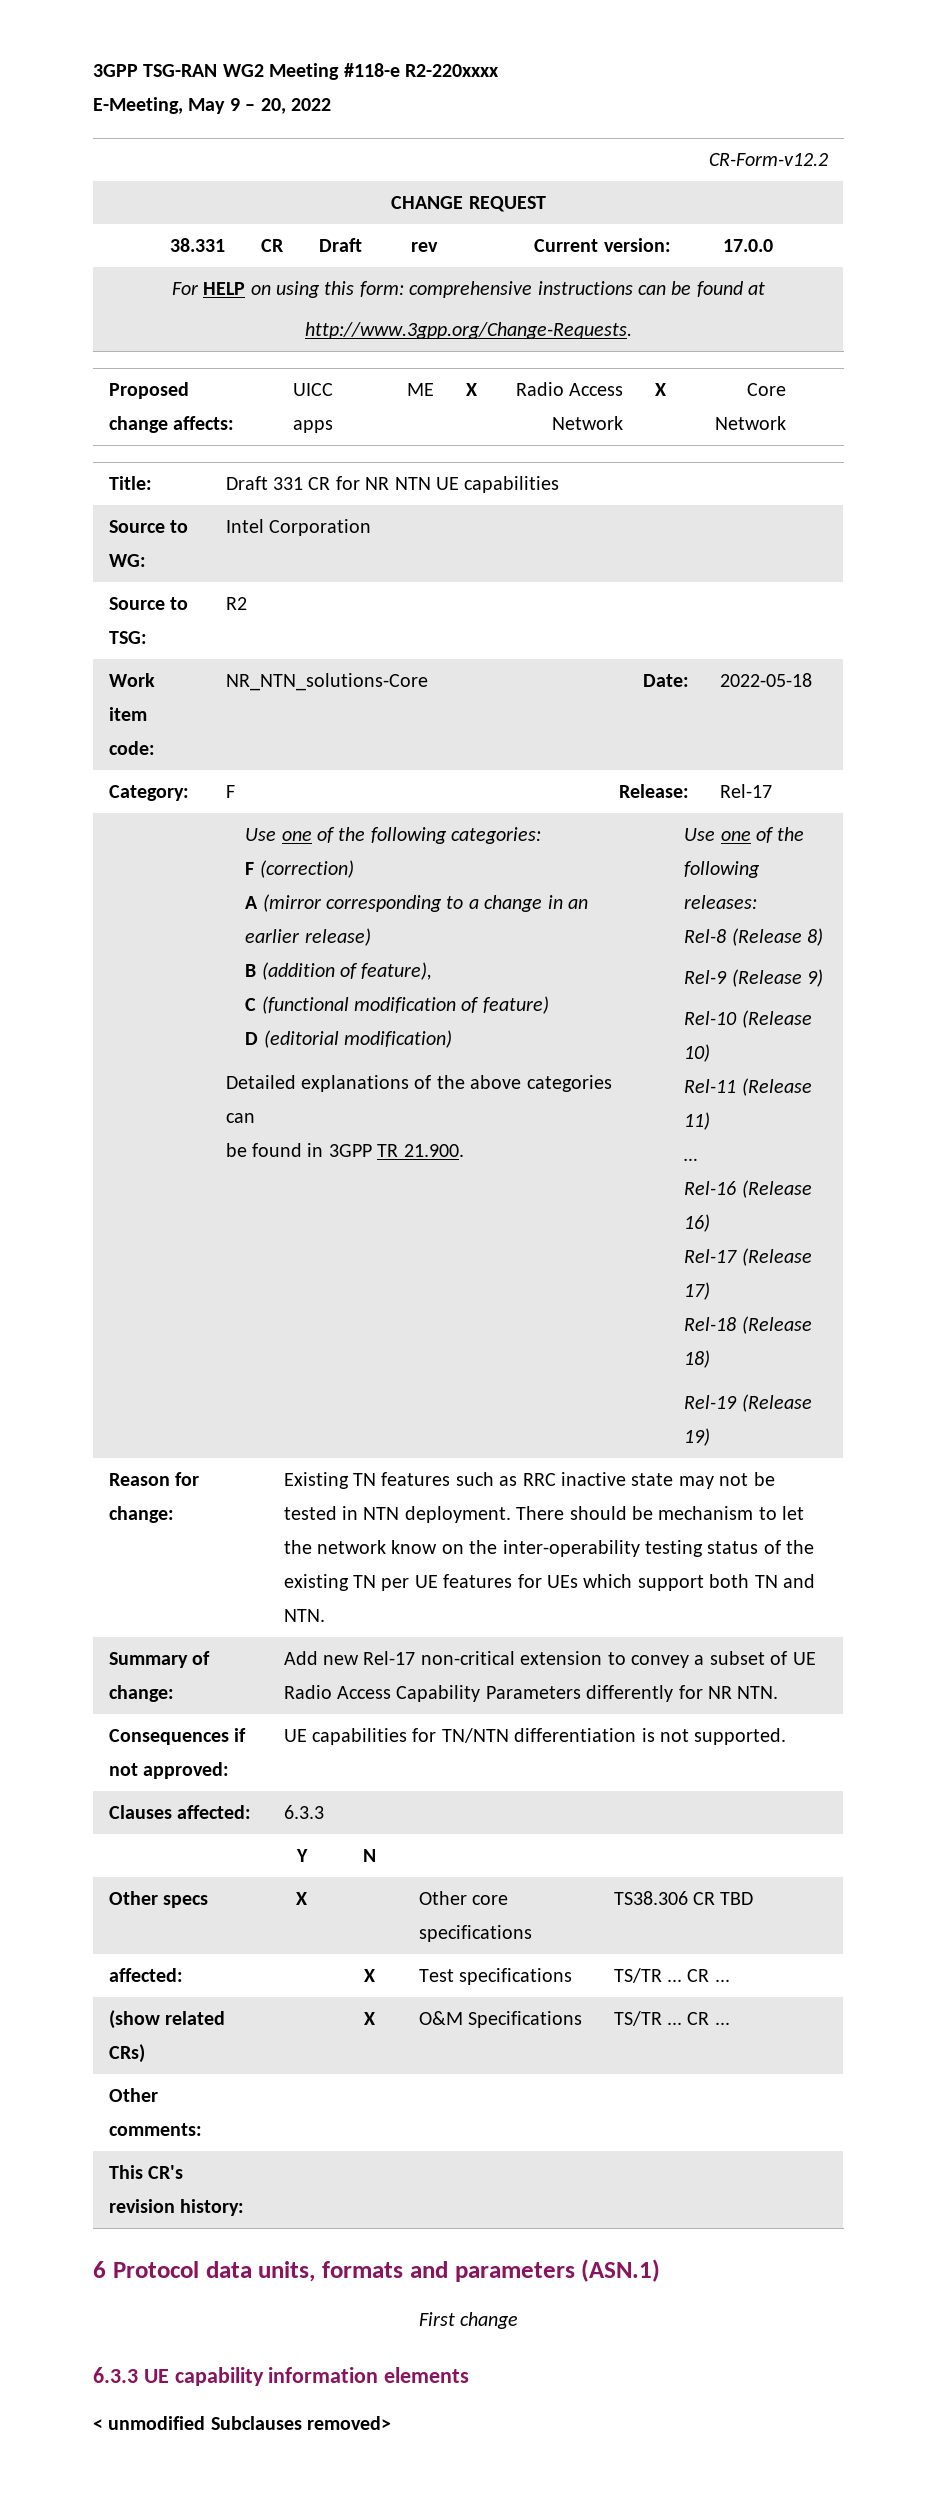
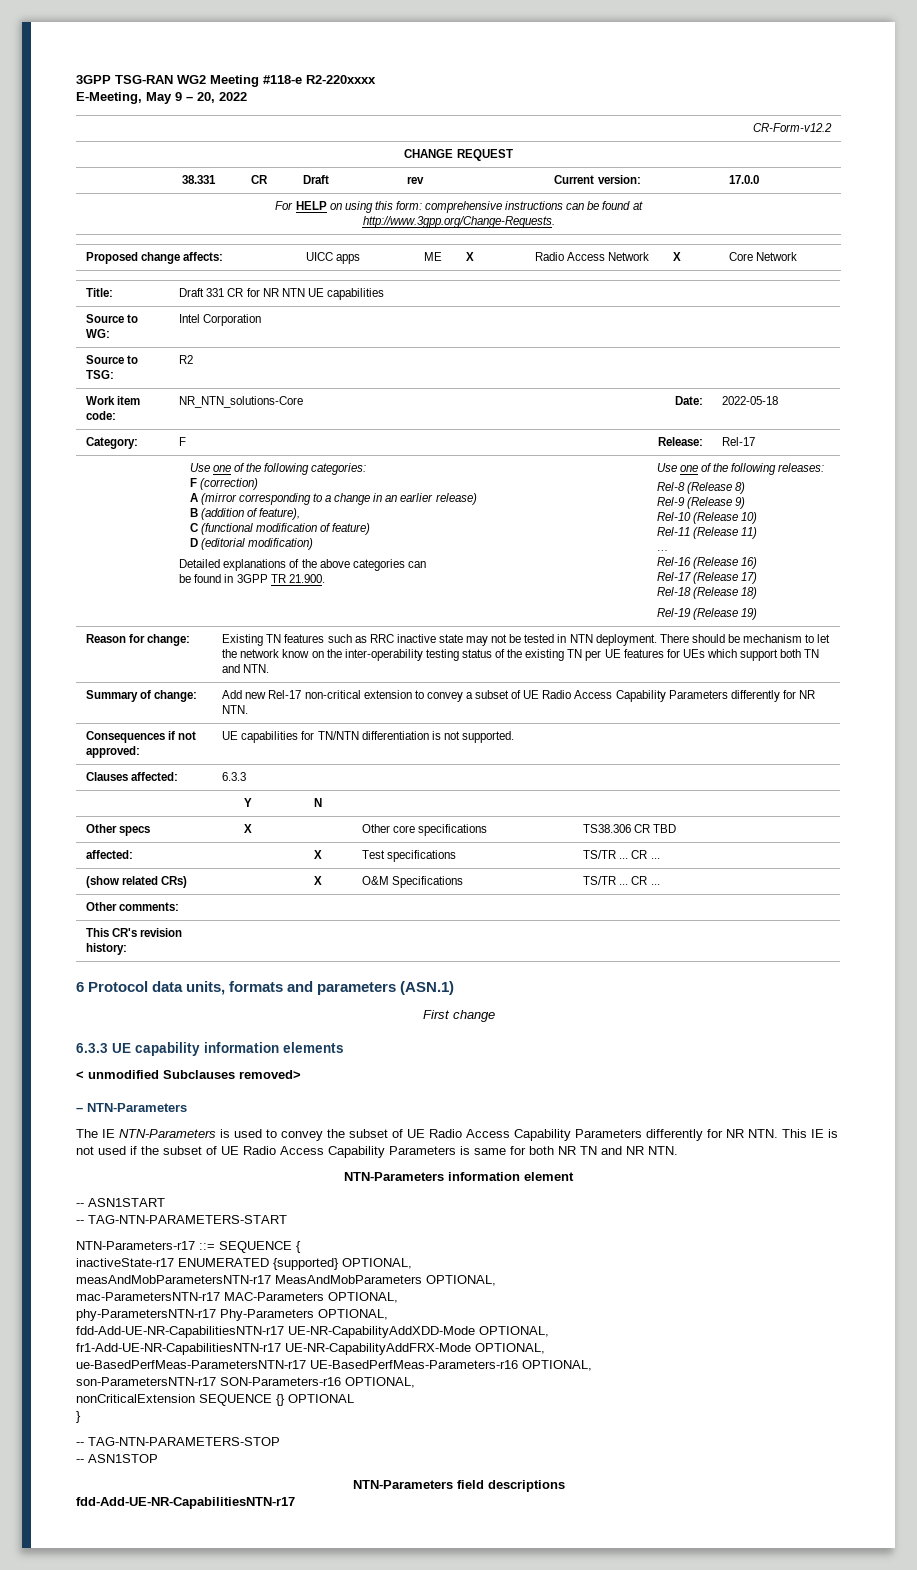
+ – NTN-Parameters
+ The IE NTN-Parameters is used to convey the subset of UE Radio Access Capability Parameters differently for NR NTN. This IE is not used if the subset of UE Radio Access Capability Parameters is same for both NR TN and NR NTN.
+ NTN-Parameters information element
+ -- ASN1START
+ -- TAG-NTN-PARAMETERS-START
+ NTN-Parameters-r17 ::= SEQUENCE {
+ inactiveState-r17 ENUMERATED {supported} OPTIONAL,
+ measAndMobParametersNTN-r17 MeasAndMobParameters OPTIONAL,
+ mac-ParametersNTN-r17 MAC-Parameters OPTIONAL,
+ phy-ParametersNTN-r17 Phy-Parameters OPTIONAL,
+ fdd-Add-UE-NR-CapabilitiesNTN-r17 UE-NR-CapabilityAddXDD-Mode OPTIONAL,
+ fr1-Add-UE-NR-CapabilitiesNTN-r17 UE-NR-CapabilityAddFRX-Mode OPTIONAL,
+ ue-BasedPerfMeas-ParametersNTN-r17 UE-BasedPerfMeas-Parameters-r16 OPTIONAL,
+ son-ParametersNTN-r17 SON-Parameters-r16 OPTIONAL,
+ nonCriticalExtension SEQUENCE {} OPTIONAL
+ }
+ -- TAG-NTN-PARAMETERS-STOP
+ -- ASN1STOP
+ NTN-Parameters field descriptions
+ fdd-Add-UE-NR-CapabilitiesNTN-r17

